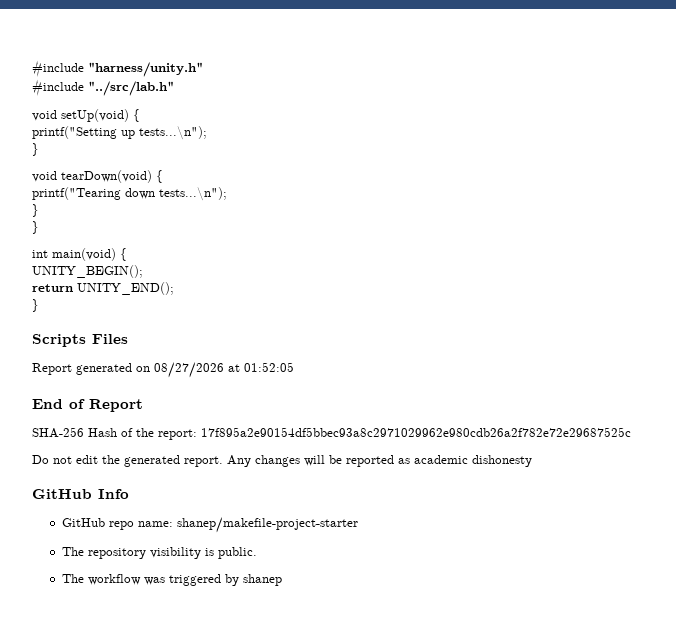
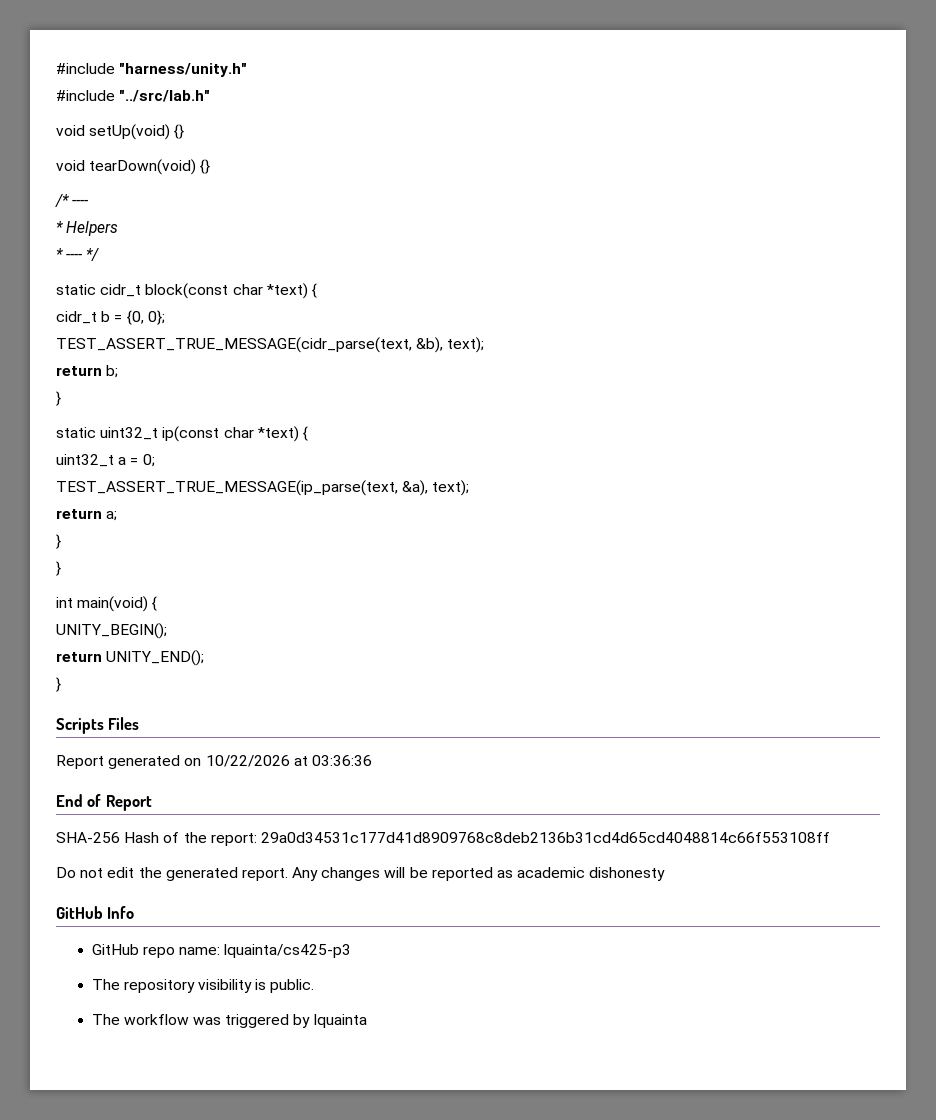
- void setUp(void) {
- printf("Setting up tests...\n");
+ void setUp(void) {}
+ void tearDown(void) {}
+ /* ----
+ * Helpers
+ * ---- */
+ static cidr_t block(const char *text) {
+ cidr_t b = {0, 0};
+ TEST_ASSERT_TRUE_MESSAGE(cidr_parse(text, &b), text);
+ return b;
  }
- void tearDown(void) {
- printf("Tearing down tests...\n");
+ static uint32_t ip(const char *text) {
+ uint32_t a = 0;
+ TEST_ASSERT_TRUE_MESSAGE(ip_parse(text, &a), text);
+ return a;
- Report generated on 08/27/2026 at 01:52:05
+ Report generated on 10/22/2026 at 03:36:36
- SHA-256 Hash of the report: 17f895a2e90154df5bbec93a8c2971029962e980cdb26a2f782e72e29687525c
+ SHA-256 Hash of the report: 29a0d34531c177d41d8909768c8deb2136b31cd4d65cd4048814c66f553108ff
- GitHub repo name: shanep/makefile-project-starter
+ GitHub repo name: lquainta/cs425-p3
- The workflow was triggered by shanep
+ The workflow was triggered by lquainta

